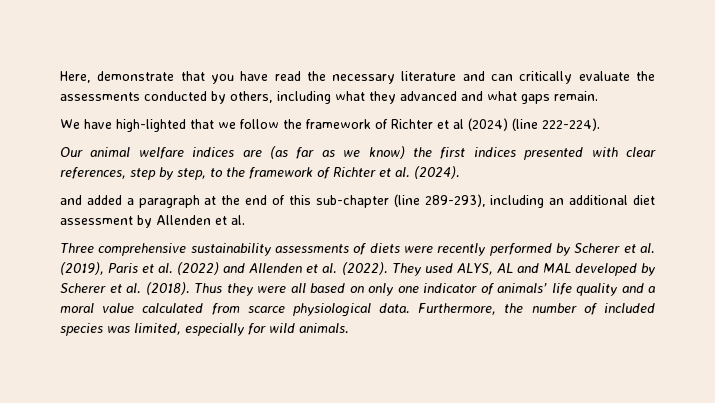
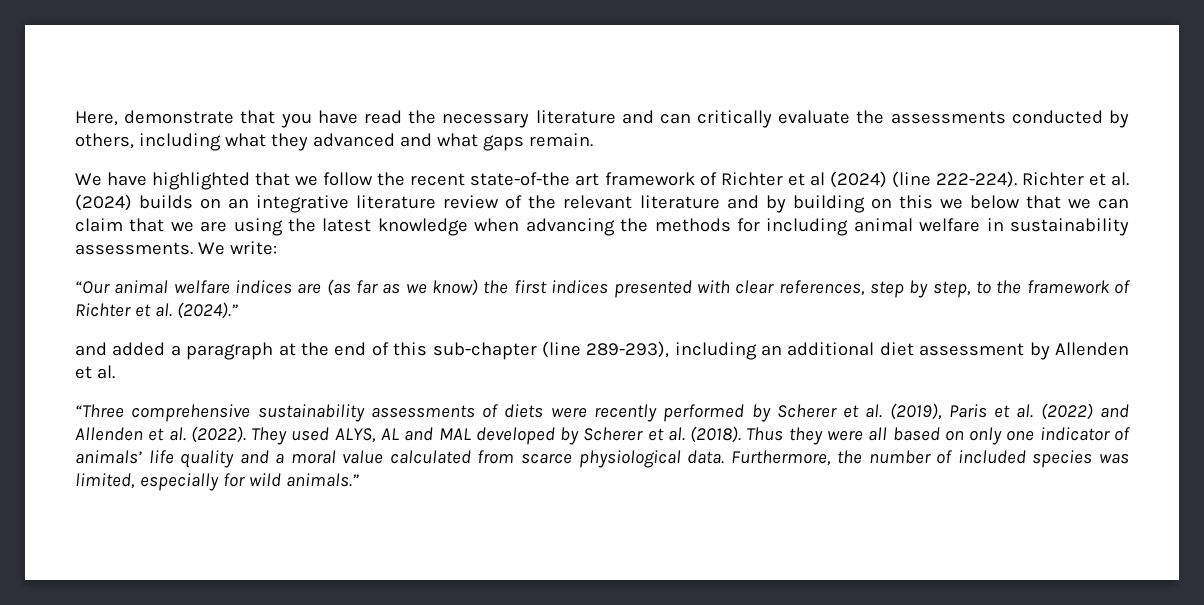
- We have high-lighted that we follow the framework of Richter et al (2024) (line 222-224).
- Our animal welfare indices are (as far as we know) the first indices presented with clear references, step by step, to the framework of Richter et al. (2024).
+ We have highlighted that we follow the recent state-of-the art framework of Richter et al (2024) (line 222-224). Richter et al. (2024) builds on an integrative literature review of the relevant literature and by building on this we below that we can claim that we are using the latest knowledge when advancing the methods for including animal welfare in sustainability assessments. We write:
+ “Our animal welfare indices are (as far as we know) the first indices presented with clear references, step by step, to the framework of Richter et al. (2024).”
- Three comprehensive sustainability assessments of diets were recently performed by Scherer et al. (2019), Paris et al. (2022) and Allenden et al. (2022).
+ “Three comprehensive sustainability assessments of diets were recently performed by Scherer et al. (2019), Paris et al. (2022) and Allenden et al. (2022).
- Furthermore, the number of included species was limited, especially for wild animals.
+ Furthermore, the number of included species was limited, especially for wild animals.”

